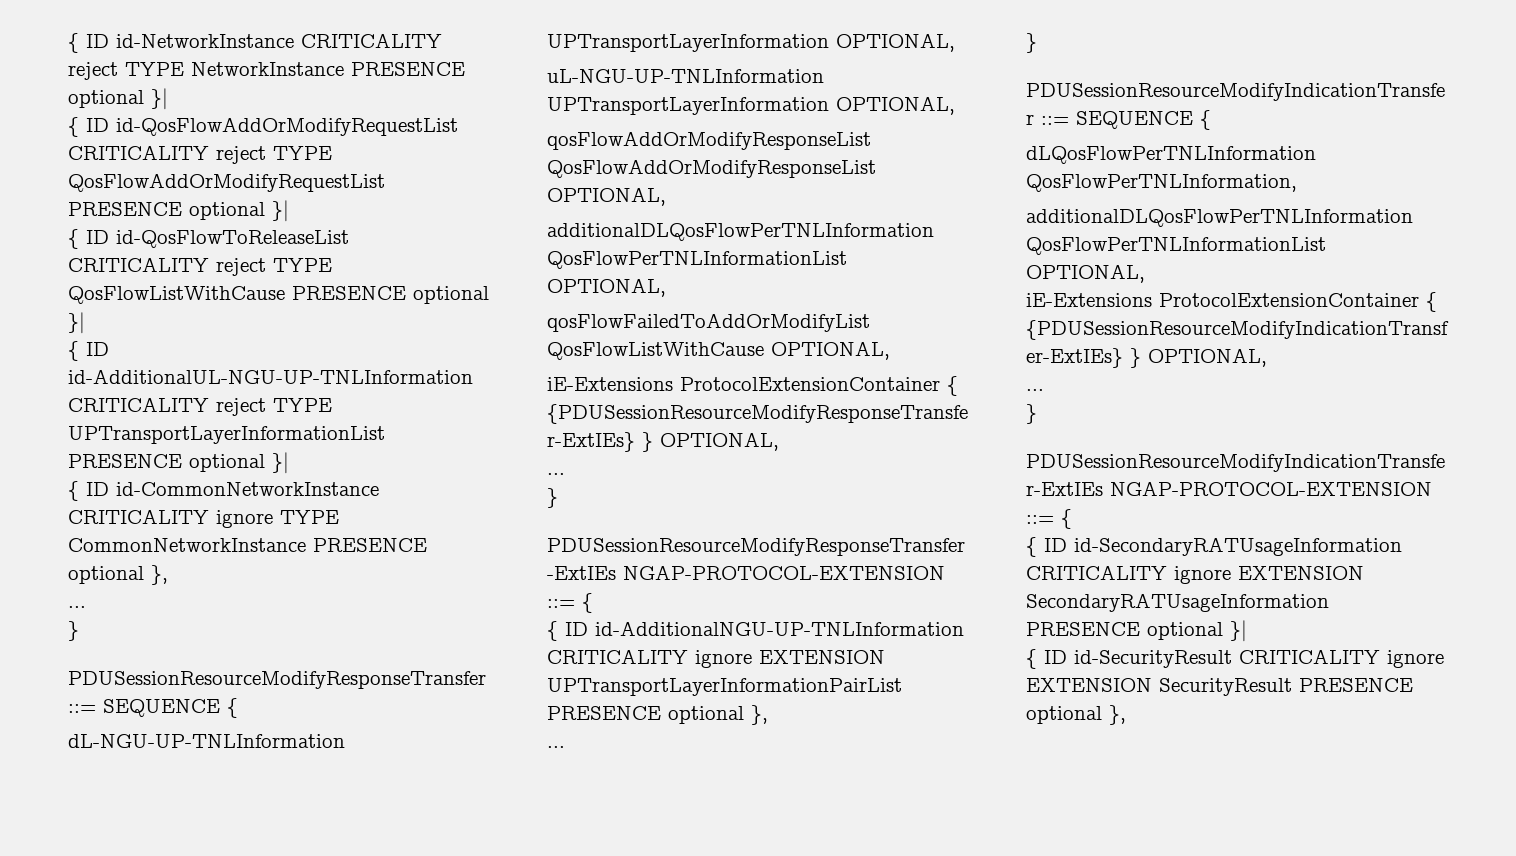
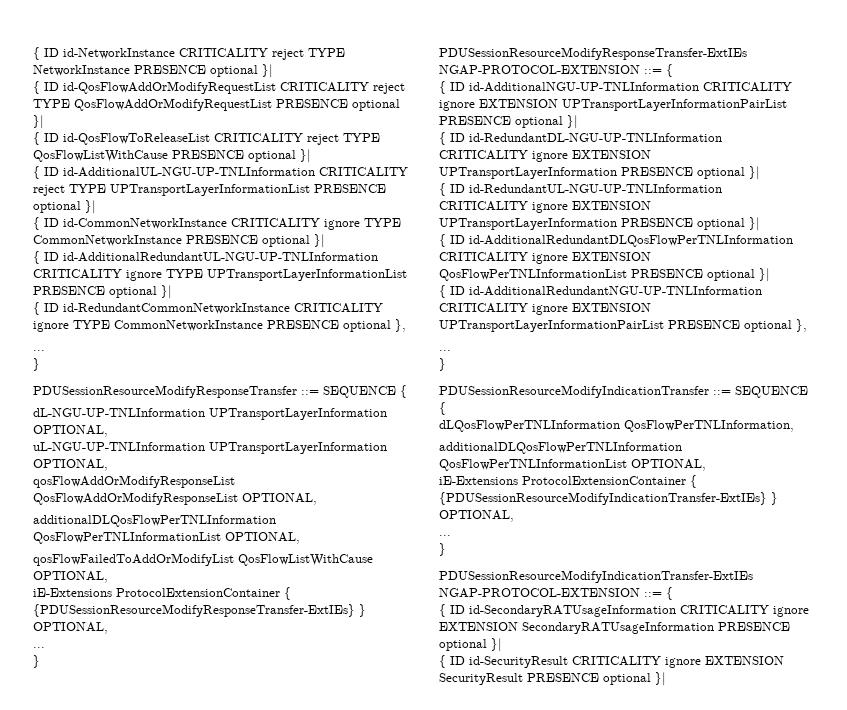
- { ID id-CommonNetworkInstance CRITICALITY ignore TYPE CommonNetworkInstance PRESENCE optional },
+ { ID id-CommonNetworkInstance CRITICALITY ignore TYPE CommonNetworkInstance PRESENCE optional }|
+ { ID id-AdditionalRedundantUL-NGU-UP-TNLInformation CRITICALITY ignore TYPE UPTransportLayerInformationList PRESENCE optional }|
+ { ID id-RedundantCommonNetworkInstance CRITICALITY ignore TYPE CommonNetworkInstance PRESENCE optional },
- { ID id-AdditionalNGU-UP-TNLInformation CRITICALITY ignore EXTENSION UPTransportLayerInformationPairList PRESENCE optional },
+ { ID id-AdditionalNGU-UP-TNLInformation CRITICALITY ignore EXTENSION UPTransportLayerInformationPairList PRESENCE optional }|
+ { ID id-RedundantDL-NGU-UP-TNLInformation CRITICALITY ignore EXTENSION UPTransportLayerInformation PRESENCE optional }|
+ { ID id-RedundantUL-NGU-UP-TNLInformation CRITICALITY ignore EXTENSION UPTransportLayerInformation PRESENCE optional }|
+ { ID id-AdditionalRedundantDLQosFlowPerTNLInformation CRITICALITY ignore EXTENSION QosFlowPerTNLInformationList PRESENCE optional }|
+ { ID id-AdditionalRedundantNGU-UP-TNLInformation CRITICALITY ignore EXTENSION UPTransportLayerInformationPairList PRESENCE optional },
- { ID id-SecurityResult CRITICALITY ignore EXTENSION SecurityResult PRESENCE optional },
+ { ID id-SecurityResult CRITICALITY ignore EXTENSION SecurityResult PRESENCE optional }|

